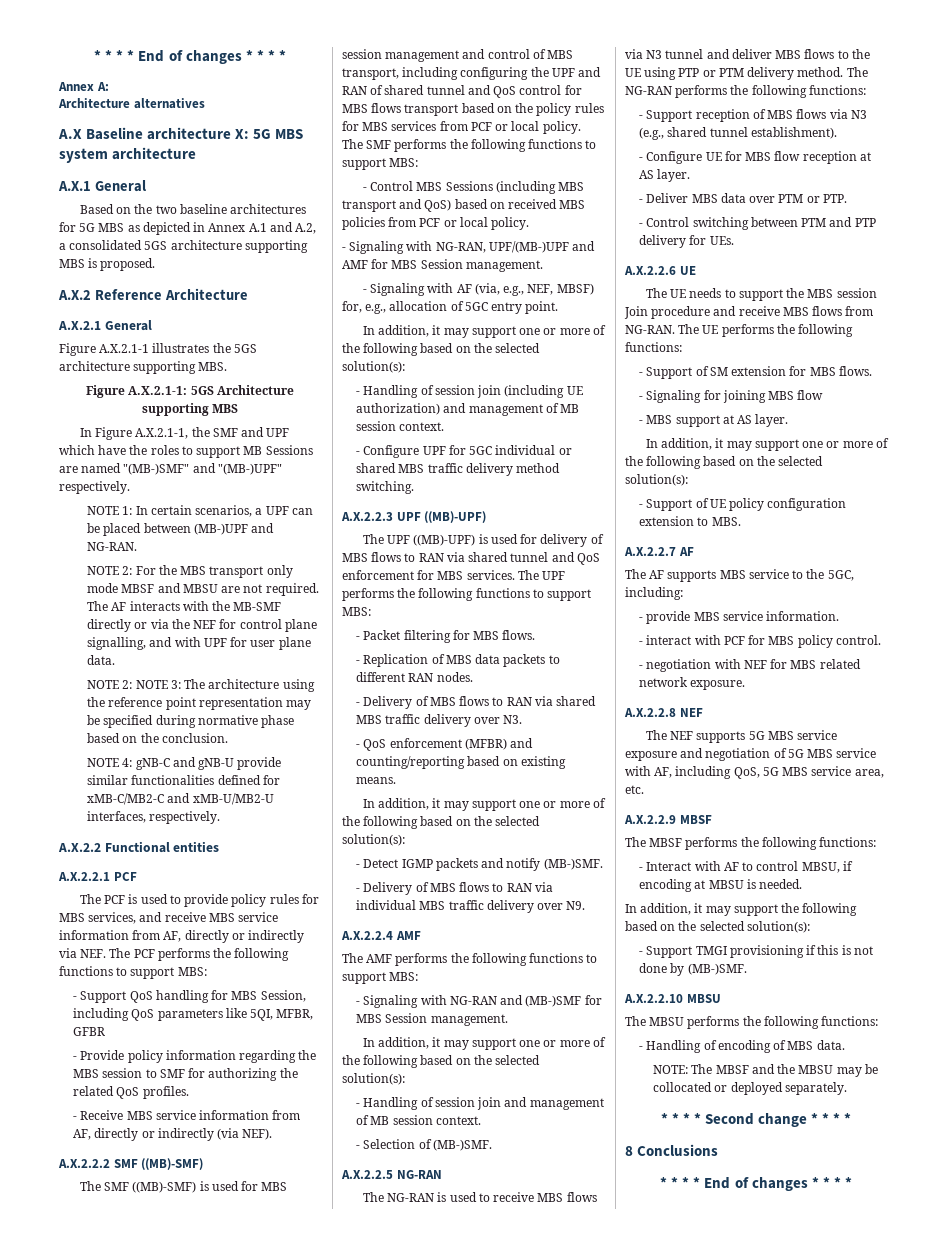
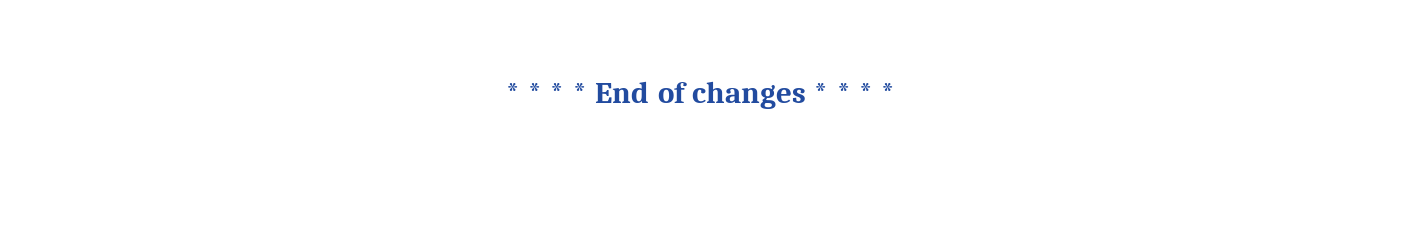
- Annex A:
- Architecture alternatives
- A.X Baseline architecture X: 5G MBS system architecture
- A.X.1 General
- Based on the two baseline architectures for 5G MBS as depicted in Annex A.1 and A.2, a consolidated 5GS architecture supporting MBS is proposed.
- A.X.2 Reference Architecture
- A.X.2.1 General
- Figure A.X.2.1-1 illustrates the 5GS architecture supporting MBS.
- Figure A.X.2.1-1: 5GS Architecture supporting MBS
- In Figure A.X.2.1-1, the SMF and UPF which have the roles to support MB Sessions are named "(MB-)SMF" and "(MB-)UPF" respectively.
- NOTE 1: In certain scenarios, a UPF can be placed between (MB-)UPF and NG-RAN.
- NOTE 2: For the MBS transport only mode MBSF and MBSU are not required. The AF interacts with the MB-SMF directly or via the NEF for control plane signalling, and with UPF for user plane data.
- NOTE 2: NOTE 3: The architecture using the reference point representation may be specified during normative phase based on the conclusion.
- NOTE 4: gNB-C and gNB-U provide similar functionalities defined for xMB-C/MB2-C and xMB-U/MB2-U interfaces, respectively.
- A.X.2.2 Functional entities
- A.X.2.2.1 PCF
- The PCF is used to provide policy rules for MBS services, and receive MBS service information from AF, directly or indirectly via NEF. The PCF performs the following functions to support MBS:
- - Support QoS handling for MBS Session, including QoS parameters like 5QI, MFBR, GFBR
- - Provide policy information regarding the MBS session to SMF for authorizing the related QoS profiles.
- - Receive MBS service information from AF, directly or indirectly (via NEF).
- A.X.2.2.2 SMF ((MB)-SMF)
- The SMF ((MB)-SMF) is used for MBS session management and control of MBS transport, including configuring the UPF and RAN of shared tunnel and QoS control for MBS flows transport based on the policy rules for MBS services from PCF or local policy. The SMF performs the following functions to support MBS:
- - Control MBS Sessions (including MBS transport and QoS) based on received MBS policies from PCF or local policy.
- - Signaling with NG-RAN, UPF/(MB-)UPF and AMF for MBS Session management.
- - Signaling with AF (via, e.g., NEF, MBSF) for, e.g., allocation of 5GC entry point.
- In addition, it may support one or more of the following based on the selected solution(s):
- - Handling of session join (including UE authorization) and management of MB session context.
- - Configure UPF for 5GC individual or shared MBS traffic delivery method switching.
- A.X.2.2.3 UPF ((MB)-UPF)
- The UPF ((MB)-UPF) is used for delivery of MBS flows to RAN via shared tunnel and QoS enforcement for MBS services. The UPF performs the following functions to support MBS:
- - Packet filtering for MBS flows.
- - Replication of MBS data packets to different RAN nodes.
- - Delivery of MBS flows to RAN via shared MBS traffic delivery over N3.
- - QoS enforcement (MFBR) and counting/reporting based on existing means.
- In addition, it may support one or more of the following based on the selected solution(s):
- - Detect IGMP packets and notify (MB-)SMF.
- - Delivery of MBS flows to RAN via individual MBS traffic delivery over N9.
- A.X.2.2.4 AMF
- The AMF performs the following functions to support MBS:
- - Signaling with NG-RAN and (MB-)SMF for MBS Session management.
- In addition, it may support one or more of the following based on the selected solution(s):
- - Handling of session join and management of MB session context.
- - Selection of (MB-)SMF.
- A.X.2.2.5 NG-RAN
- The NG-RAN is used to receive MBS flows via N3 tunnel and deliver MBS flows to the UE using PTP or PTM delivery method. The NG-RAN performs the following functions:
- - Support reception of MBS flows via N3 (e.g., shared tunnel establishment).
- - Configure UE for MBS flow reception at AS layer.
- - Deliver MBS data over PTM or PTP.
- - Control switching between PTM and PTP delivery for UEs.
- A.X.2.2.6 UE
- The UE needs to support the MBS session Join procedure and receive MBS flows from NG-RAN. The UE performs the following functions:
- - Support of SM extension for MBS flows.
- - Signaling for joining MBS flow
- - MBS support at AS layer.
- In addition, it may support one or more of the following based on the selected solution(s):
- - Support of UE policy configuration extension to MBS.
- A.X.2.2.7 AF
- The AF supports MBS service to the 5GC, including:
- - provide MBS service information.
- - interact with PCF for MBS policy control.
- - negotiation with NEF for MBS related network exposure.
- A.X.2.2.8 NEF
- The NEF supports 5G MBS service exposure and negotiation of 5G MBS service with AF, including QoS, 5G MBS service area, etc.
- A.X.2.2.9 MBSF
- The MBSF performs the following functions:
- - Interact with AF to control MBSU, if encoding at MBSU is needed.
- In addition, it may support the following based on the selected solution(s):
- - Support TMGI provisioning if this is not done by (MB-)SMF.
- A.X.2.2.10 MBSU
- The MBSU performs the following functions:
- - Handling of encoding of MBS data.
- NOTE: The MBSF and the MBSU may be collocated or deployed separately.
- * * * * Second change * * * *
- 8 Conclusions
- * * * * End of changes * * * *

